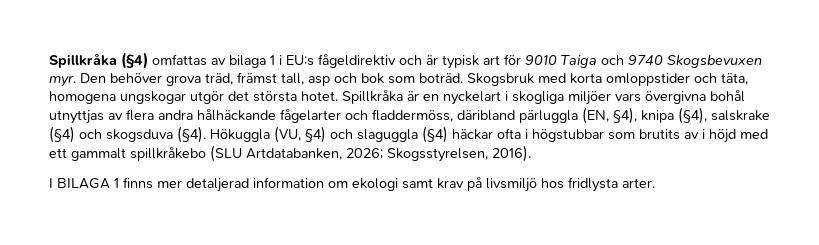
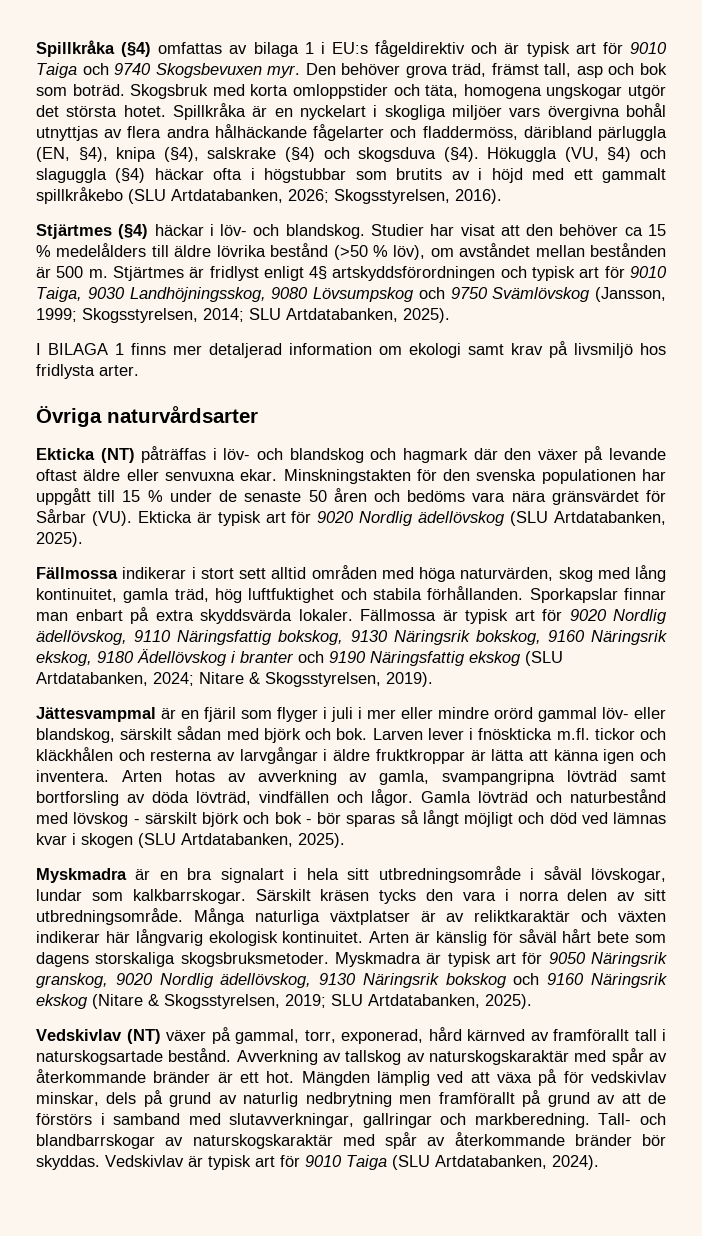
+ Stjärtmes (§4) häckar i löv- och blandskog. Studier har visat att den behöver ca 15 % medelålders till äldre lövrika bestånd (>50 % löv), om avståndet mellan bestånden är 500 m. Stjärtmes är fridlyst enligt 4§ artskyddsförordningen och typisk art för 9010 Taiga, 9030 Landhöjningsskog, 9080 Lövsumpskog och 9750 Svämlövskog (Jansson, 1999; Skogsstyrelsen, 2014; SLU Artdatabanken, 2025).
+ Övriga naturvårdsarter
+ Ekticka (NT) påträffas i löv- och blandskog och hagmark där den växer på levande oftast äldre eller senvuxna ekar. Minskningstakten för den svenska populationen har uppgått till 15 % under de senaste 50 åren och bedöms vara nära gränsvärdet för Sårbar (VU). Ekticka är typisk art för 9020 Nordlig ädellövskog (SLU Artdatabanken, 2025).
+ Fällmossa indikerar i stort sett alltid områden med höga naturvärden, skog med lång kontinuitet, gamla träd, hög luftfuktighet och stabila förhållanden. Sporkapslar finnar man enbart på extra skyddsvärda lokaler. Fällmossa är typisk art för 9020 Nordlig ädellövskog, 9110 Näringsfattig bokskog, 9130 Näringsrik bokskog, 9160 Näringsrik ekskog, 9180 Ädellövskog i branter och 9190 Näringsfattig ekskog (SLU Artdatabanken, 2024; Nitare & Skogsstyrelsen, 2019).
+ Jättesvampmal är en fjäril som flyger i juli i mer eller mindre orörd gammal löv- eller blandskog, särskilt sådan med björk och bok. Larven lever i fnöskticka m.fl. tickor och kläckhålen och resterna av larvgångar i äldre fruktkroppar är lätta att känna igen och inventera. Arten hotas av avverkning av gamla, svampangripna lövträd samt bortforsling av döda lövträd, vindfällen och lågor. Gamla lövträd och naturbestånd med lövskog - särskilt björk och bok - bör sparas så långt möjligt och död ved lämnas kvar i skogen (SLU Artdatabanken, 2025).
+ Myskmadra är en bra signalart i hela sitt utbredningsområde i såväl lövskogar, lundar som kalkbarrskogar. Särskilt kräsen tycks den vara i norra delen av sitt utbredningsområde. Många naturliga växtplatser är av reliktkaraktär och växten indikerar här långvarig ekologisk kontinuitet. Arten är känslig för såväl hårt bete som dagens storskaliga skogsbruksmetoder. Myskmadra är typisk art för 9050 Näringsrik granskog, 9020 Nordlig ädellövskog, 9130 Näringsrik bokskog och 9160 Näringsrik ekskog (Nitare & Skogsstyrelsen, 2019; SLU Artdatabanken, 2025).
+ Vedskivlav (NT) växer på gammal, torr, exponerad, hård kärnved av framförallt tall i naturskogsartade bestånd. Avverkning av tallskog av naturskogskaraktär med spår av återkommande bränder är ett hot. Mängden lämplig ved att växa på för vedskivlav minskar, dels på grund av naturlig nedbrytning men framförallt på grund av att de förstörs i samband med slutavverkningar, gallringar och markberedning. Tall- och blandbarrskogar av naturskogskaraktär med spår av återkommande bränder bör skyddas. Vedskivlav är typisk art för 9010 Taiga (SLU Artdatabanken, 2024).

